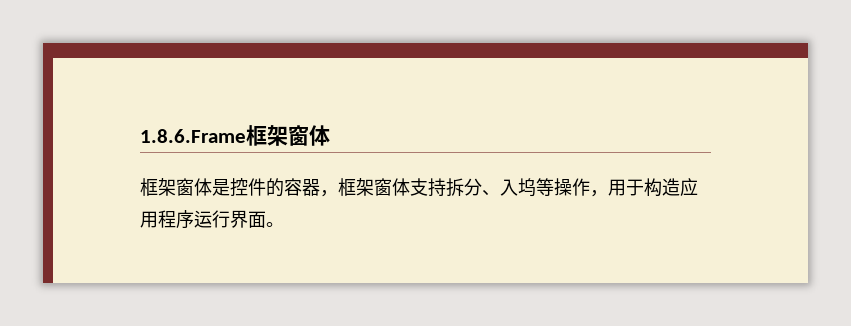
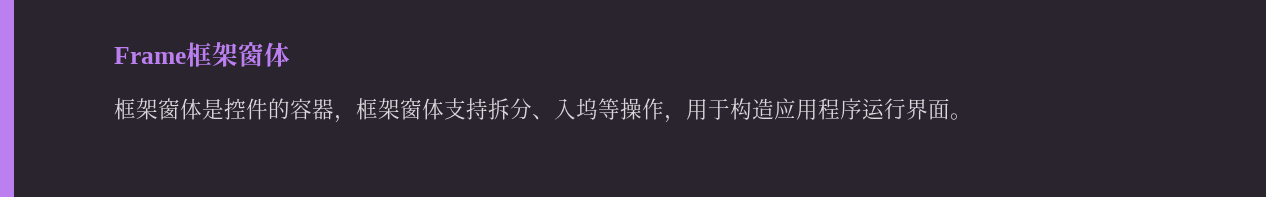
- 1.8.6.Frame框架窗体
+ Frame框架窗体

